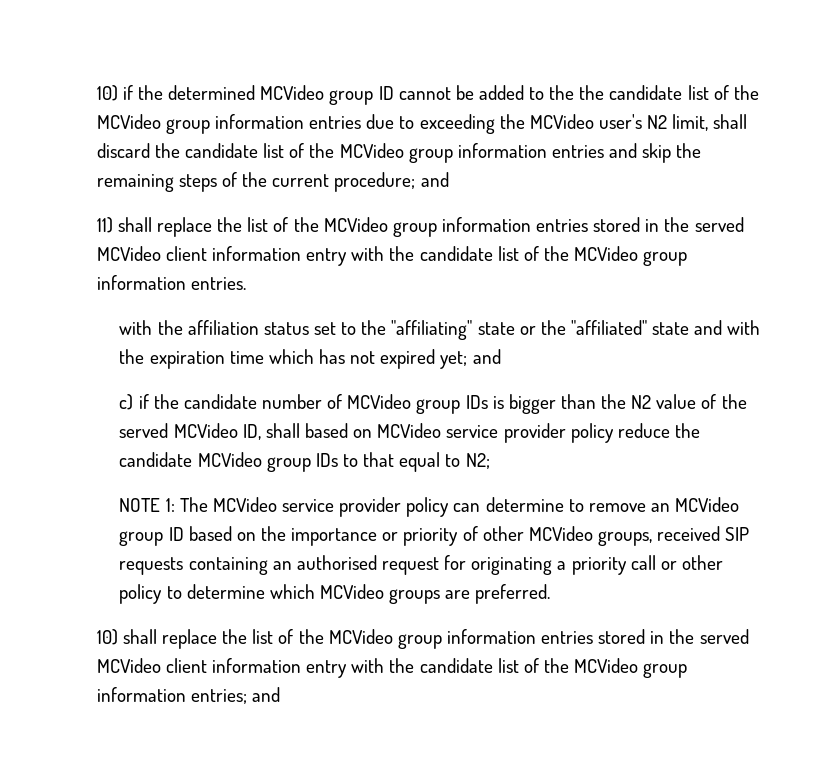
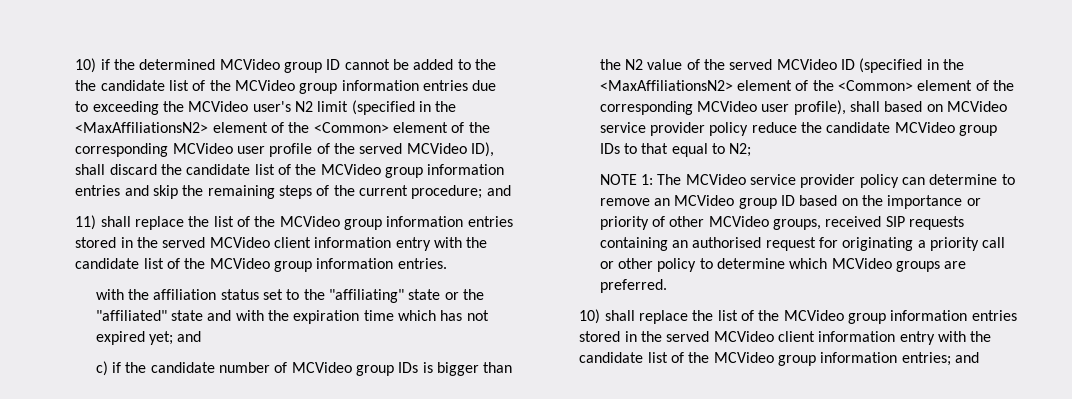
- 10) if the determined MCVideo group ID cannot be added to the the candidate list of the MCVideo group information entries due to exceeding the MCVideo user's N2 limit, shall discard the candidate list of the MCVideo group information entries and skip the remaining steps of the current procedure; and
+ 10) if the determined MCVideo group ID cannot be added to the the candidate list of the MCVideo group information entries due to exceeding the MCVideo user's N2 limit (specified in the <MaxAffiliationsN2> element of the <Common> element of the corresponding MCVideo user profile of the served MCVideo ID), shall discard the candidate list of the MCVideo group information entries and skip the remaining steps of the current procedure; and
- c) if the candidate number of MCVideo group IDs is bigger than the N2 value of the served MCVideo ID, shall based on MCVideo service provider policy reduce the candidate MCVideo group IDs to that equal to N2;
+ c) if the candidate number of MCVideo group IDs is bigger than the N2 value of the served MCVideo ID (specified in the <MaxAffiliationsN2> element of the <Common> element of the corresponding MCVideo user profile), shall based on MCVideo service provider policy reduce the candidate MCVideo group IDs to that equal to N2;

